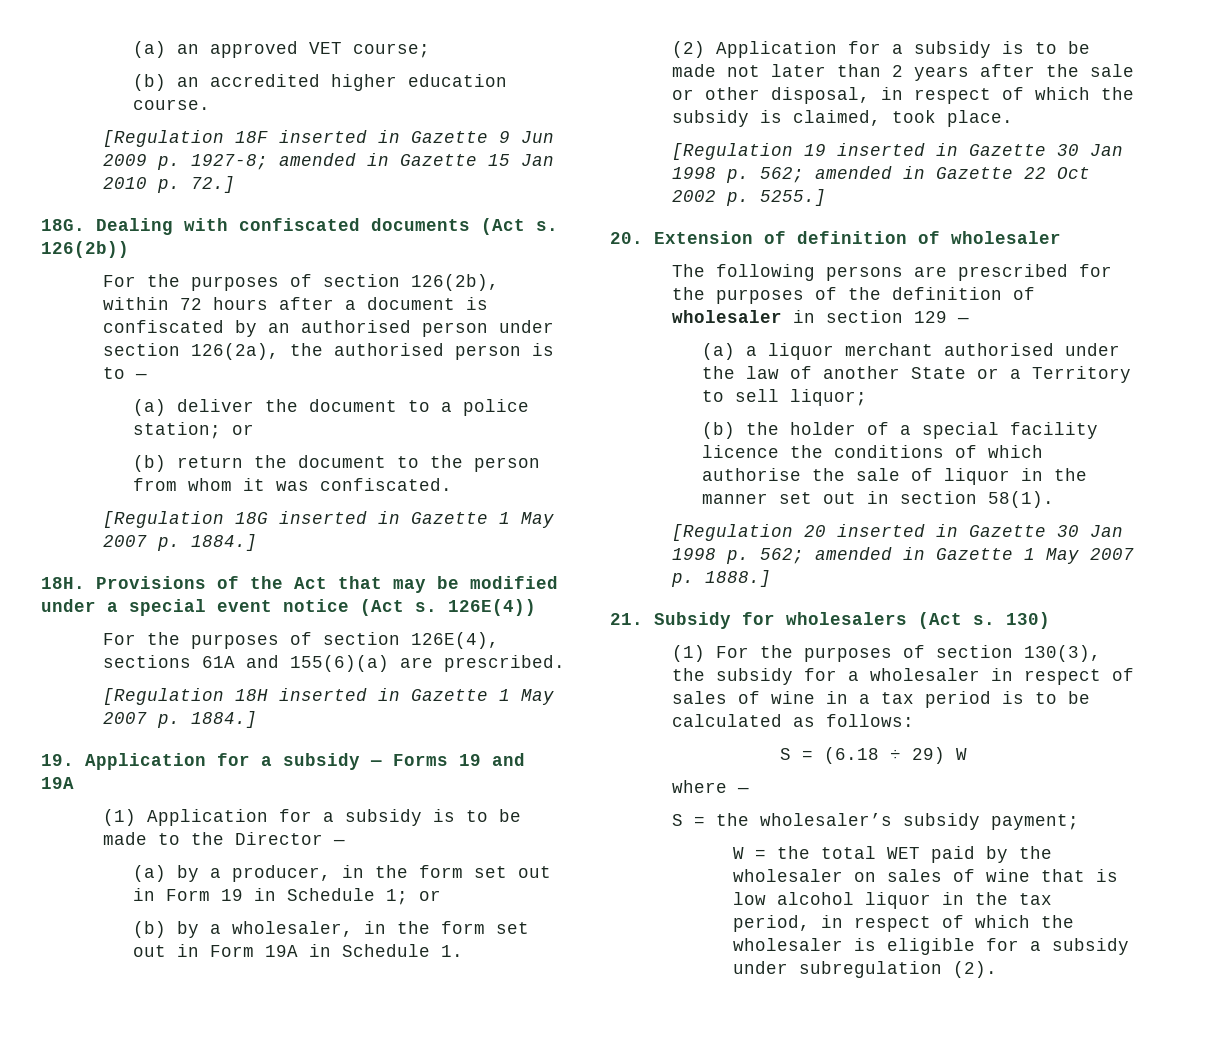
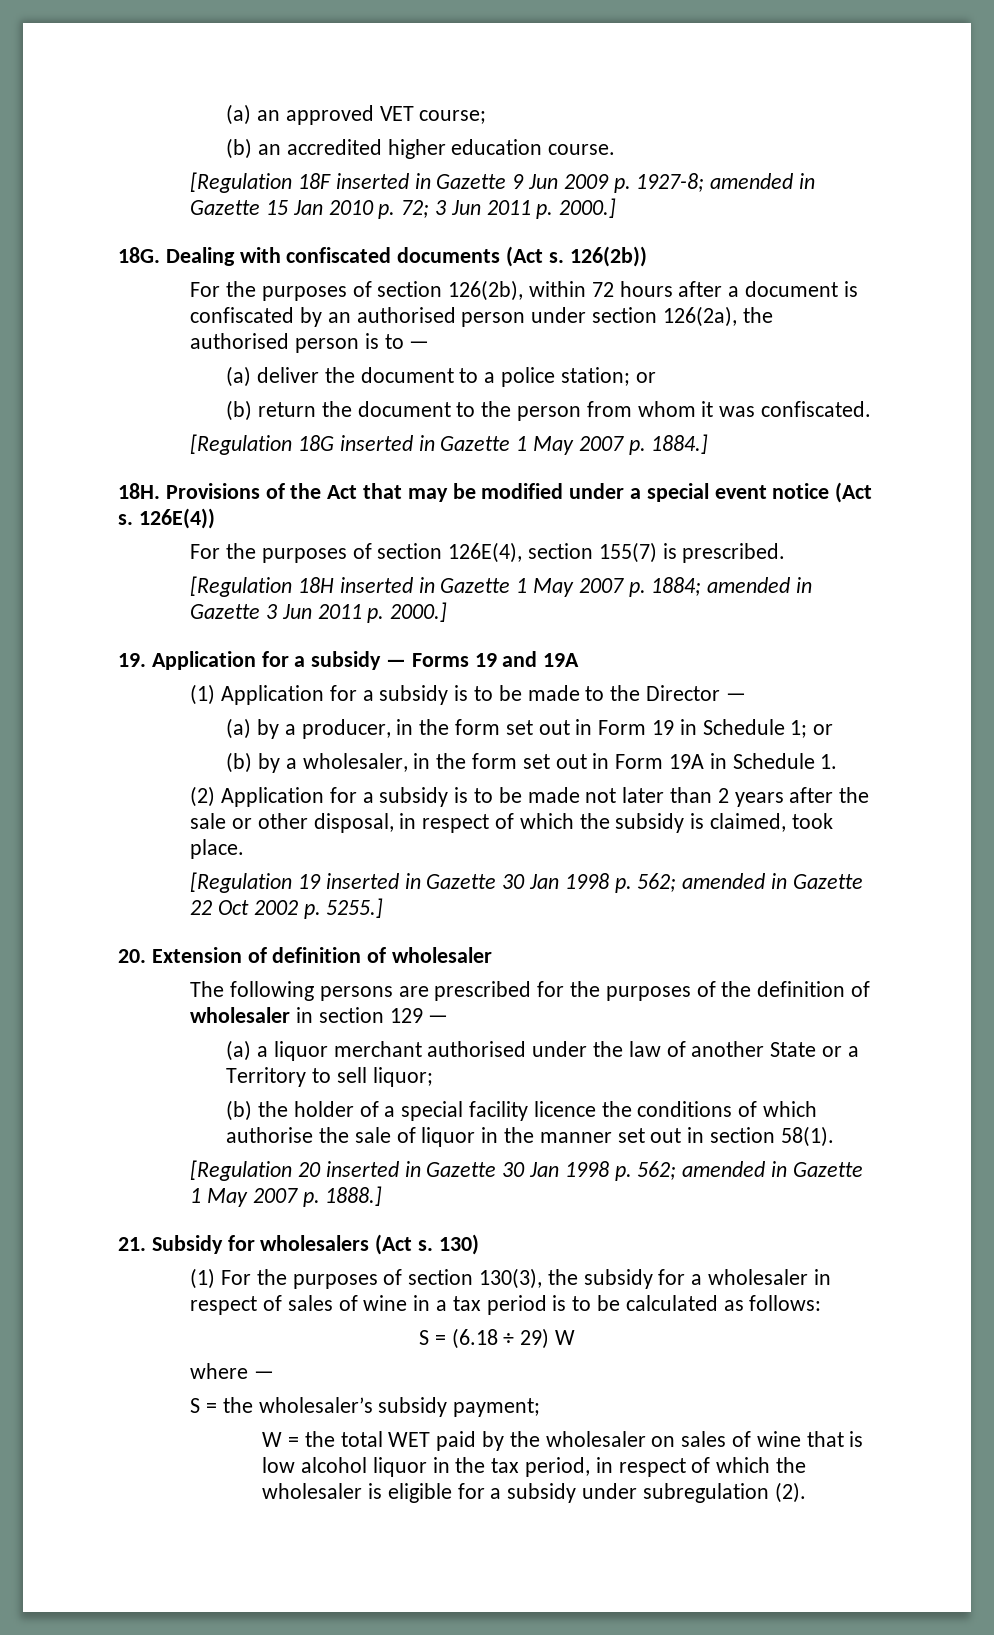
- [Regulation 18F inserted in Gazette 9 Jun 2009 p. 1927-8; amended in Gazette 15 Jan 2010 p. 72.]
+ [Regulation 18F inserted in Gazette 9 Jun 2009 p. 1927-8; amended in Gazette 15 Jan 2010 p. 72; 3 Jun 2011 p. 2000.]
- For the purposes of section 126E(4), sections 61A and 155(6)(a) are prescribed.
+ For the purposes of section 126E(4), section 155(7) is prescribed.
- [Regulation 18H inserted in Gazette 1 May 2007 p. 1884.]
+ [Regulation 18H inserted in Gazette 1 May 2007 p. 1884; amended in Gazette 3 Jun 2011 p. 2000.]

